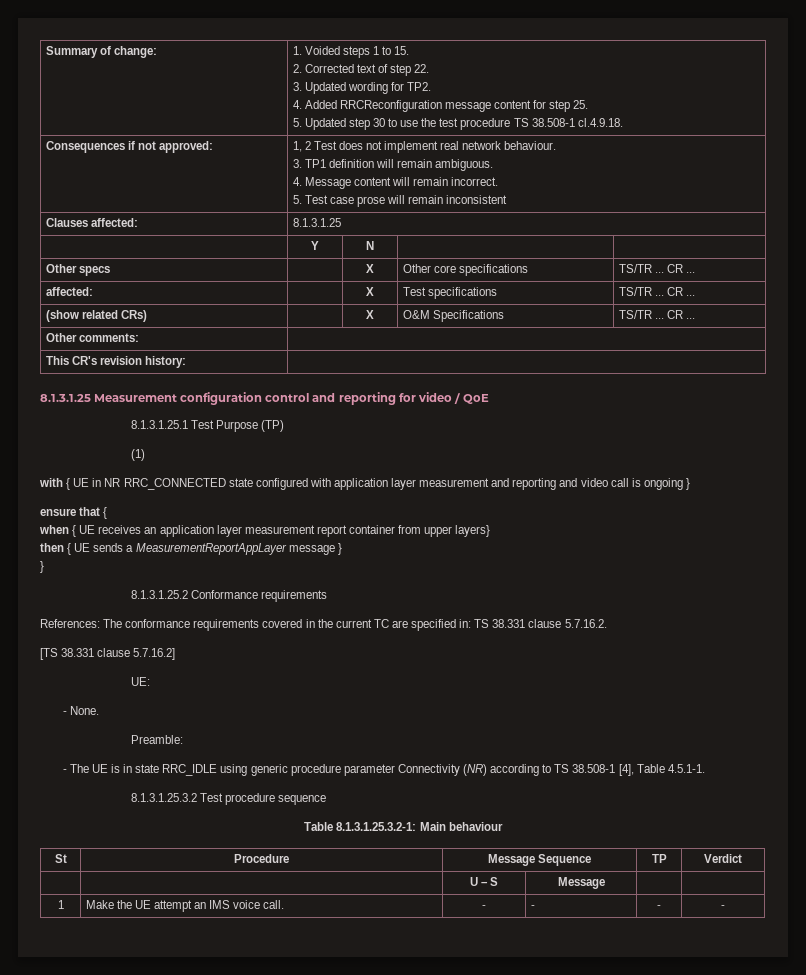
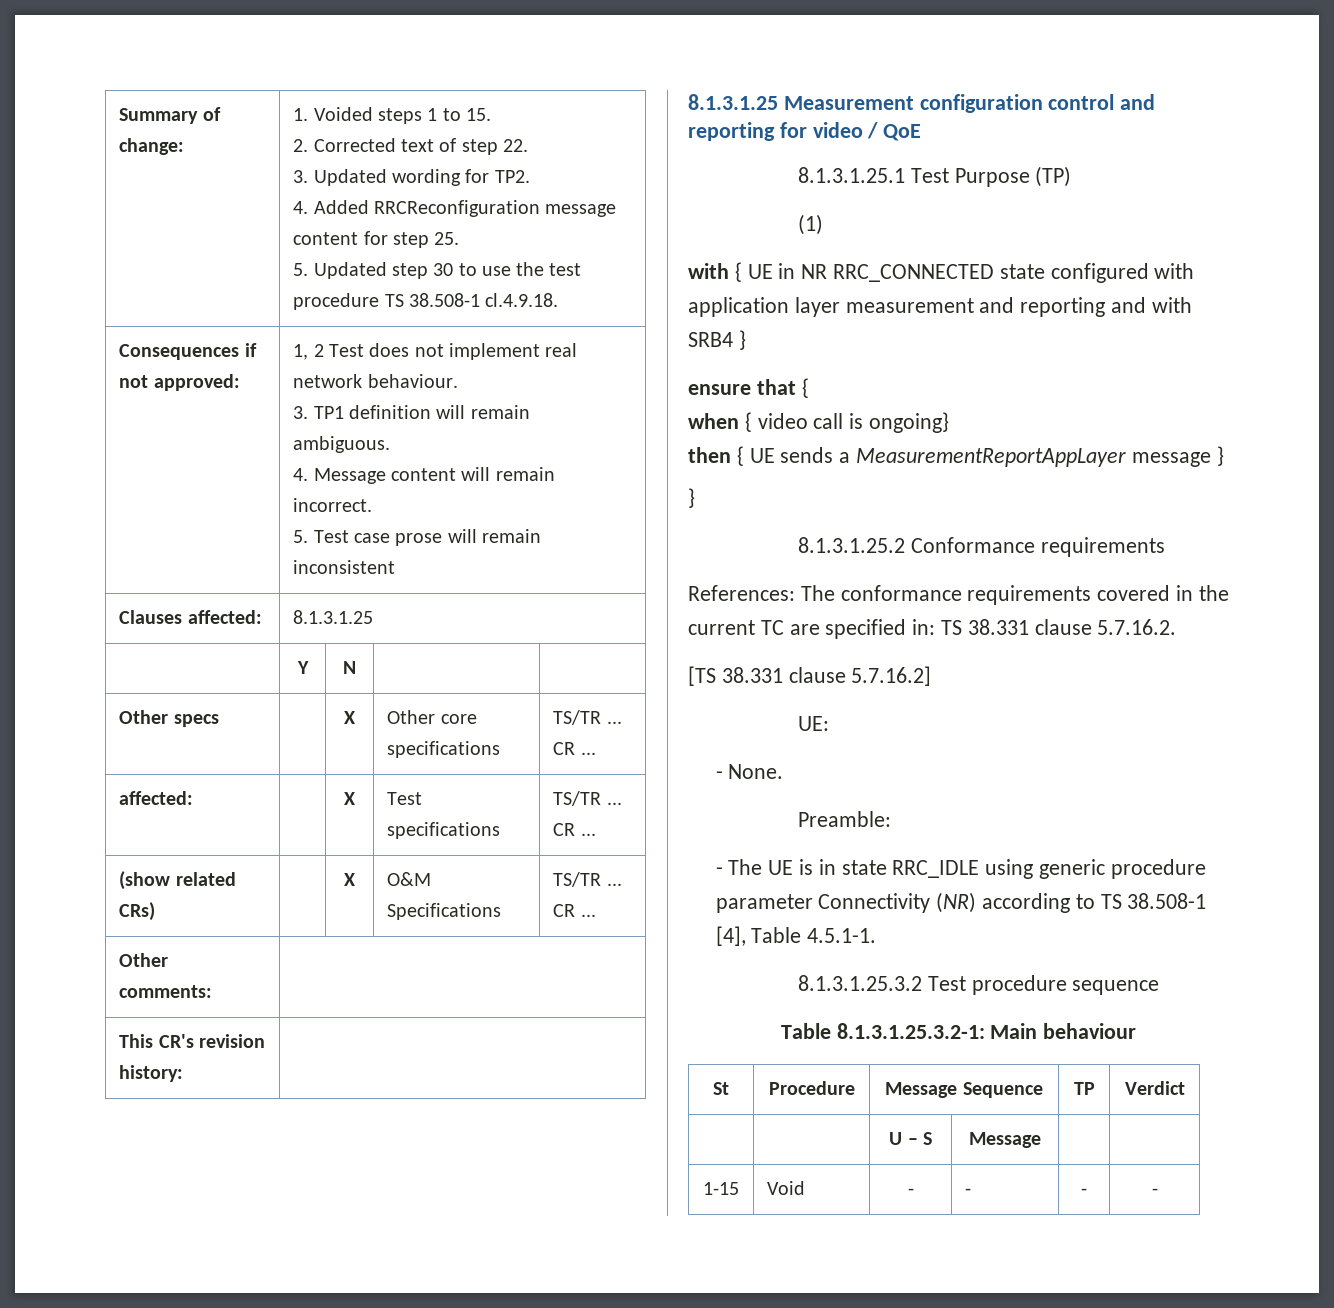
- with { UE in NR RRC_CONNECTED state configured with application layer measurement and reporting and video call is ongoing }
+ with { UE in NR RRC_CONNECTED state configured with application layer measurement and reporting and with SRB4 }
- when { UE receives an application layer measurement report container from upper layers}
+ when { video call is ongoing}
- 1 | Make the UE attempt an IMS voice call. | - | - | - | -
+ 1-15 | Void | - | - | - | -

